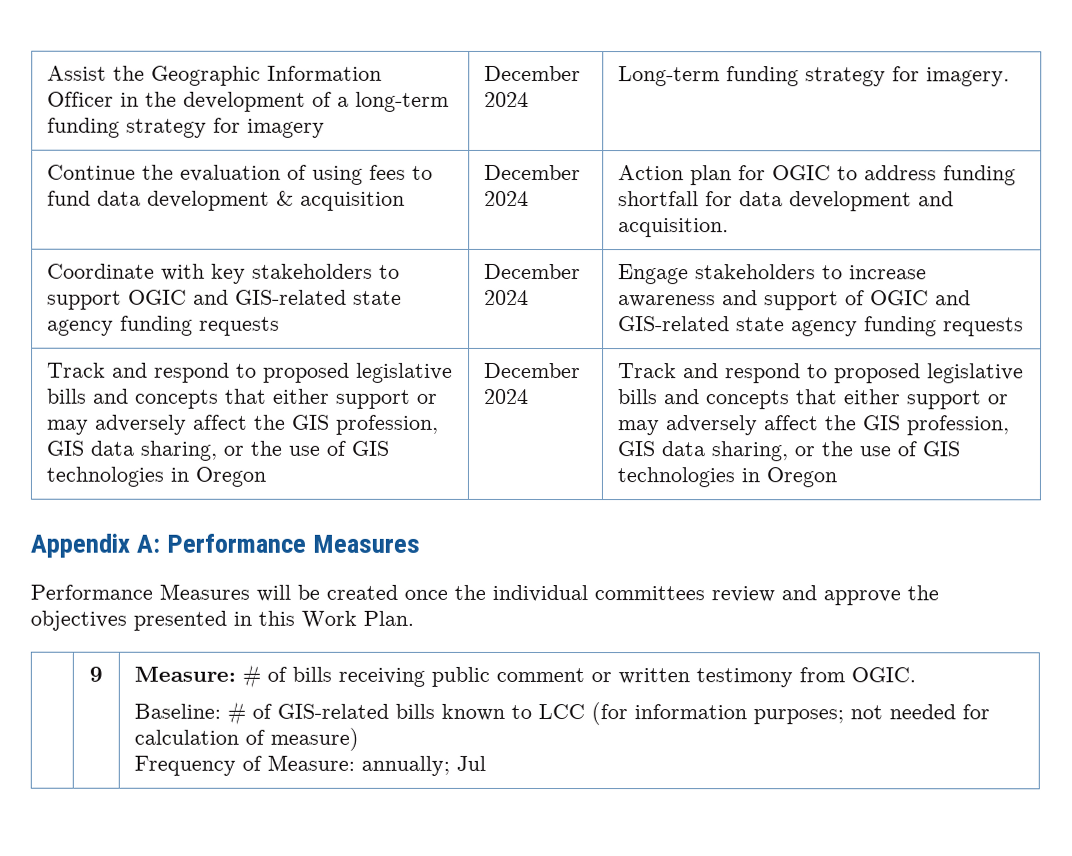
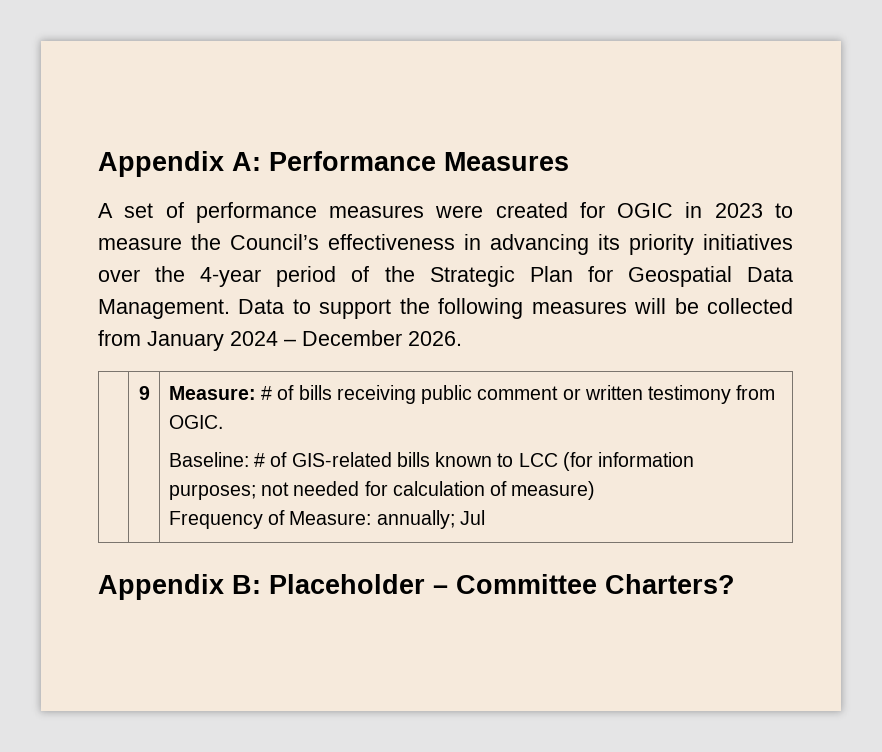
- Assist the Geographic Information Officer in the development of a long-term funding strategy for imagery | December 2024 | Long-term funding strategy for imagery.
- Continue the evaluation of using fees to fund data development & acquisition | December 2024 | Action plan for OGIC to address funding shortfall for data development and acquisition.
- Coordinate with key stakeholders to support OGIC and GIS-related state agency funding requests | December 2024 | Engage stakeholders to increase awareness and support of OGIC and GIS-related state agency funding requests
- Track and respond to proposed legislative bills and concepts that either support or may adversely affect the GIS profession, GIS data sharing, or the use of GIS technologies in Oregon | December 2024 | Track and respond to proposed legislative bills and concepts that either support or may adversely affect the GIS profession, GIS data sharing, or the use of GIS technologies in Oregon
  Appendix A: Performance Measures
- Performance Measures will be created once the individual committees review and approve the objectives presented in this Work Plan.
+ A set of performance measures were created for OGIC in 2023 to measure the Council’s effectiveness in advancing its priority initiatives over the 4-year period of the Strategic Plan for Geospatial Data Management. Data to support the following measures will be collected from January 2024 – December 2026.
+ Appendix B: Placeholder – Committee Charters?

